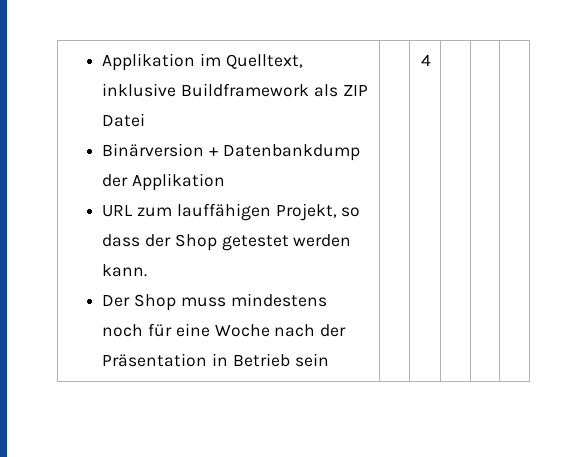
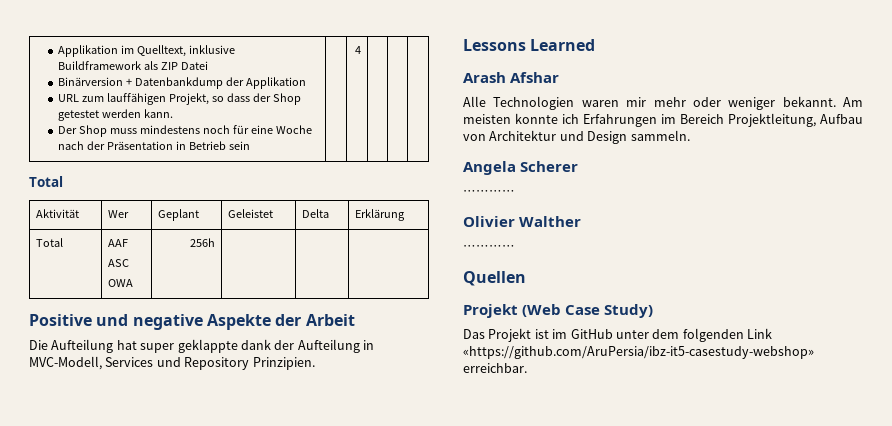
  Applikation im Quelltext, inklusive Buildframework als ZIP Datei
  Binärversion + Datenbankdump der Applikation
  URL zum lauffähigen Projekt, so dass der Shop getestet werden kann.
  Der Shop muss mindestens noch für eine Woche nach der Präsentation in Betrieb sein | | 4 | | |
+ Total
+ Aktivität | Wer | Geplant | Geleistet | Delta | Erklärung
+ Total | AAF
+ ASC
+ OWA | 256h | | |
+ Positive und negative Aspekte der Arbeit
+ Die Aufteilung hat super geklappte dank der Aufteilung in MVC-Modell, Services und Repository Prinzipien.
+ Lessons Learned
+ Arash Afshar
+ Alle Technologien waren mir mehr oder weniger bekannt. Am meisten konnte ich Erfahrungen im Bereich Projektleitung, Aufbau von Architektur und Design sammeln.
+ Angela Scherer
+ …………
+ Olivier Walther
+ …………
+ Quellen
+ Projekt (Web Case Study)
+ Das Projekt ist im GitHub unter dem folgenden Link «https://github.com/AruPersia/ibz-it5-casestudy-webshop» erreichbar.

